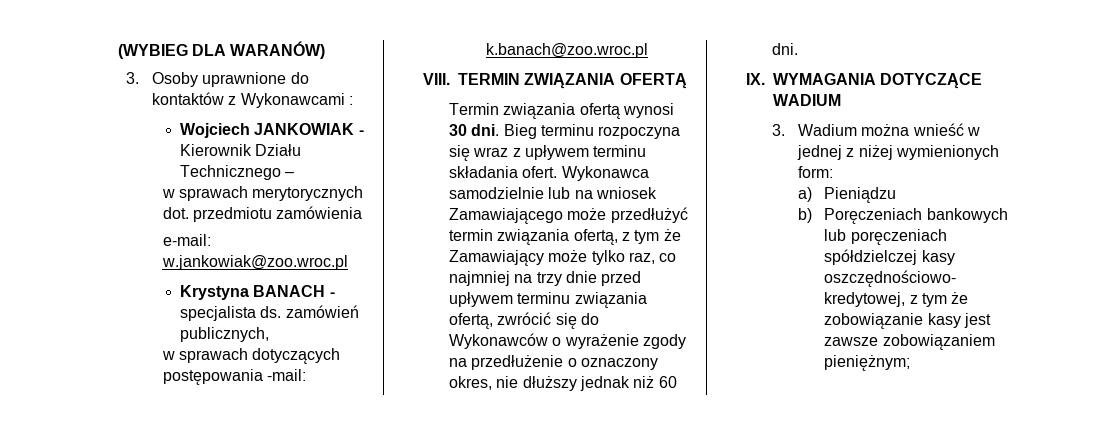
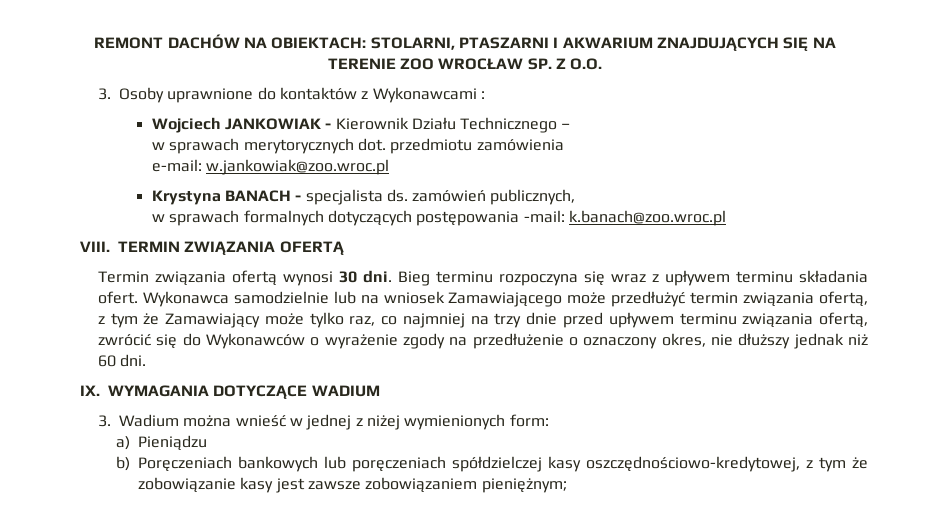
- (WYBIEG DLA WARANÓW)
+ REMONT DACHÓW NA OBIEKTACH: STOLARNI, PTASZARNI I AKWARIUM ZNAJDUJĄCYCH SIĘ NA TERENIE ZOO WROCŁAW SP. Z O.O.
- w sprawach dotyczących postępowania -mail: k.banach@zoo.wroc.pl
+ w sprawach formalnych dotyczących postępowania -mail: k.banach@zoo.wroc.pl

